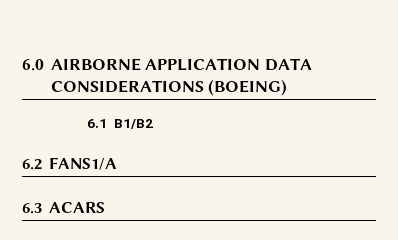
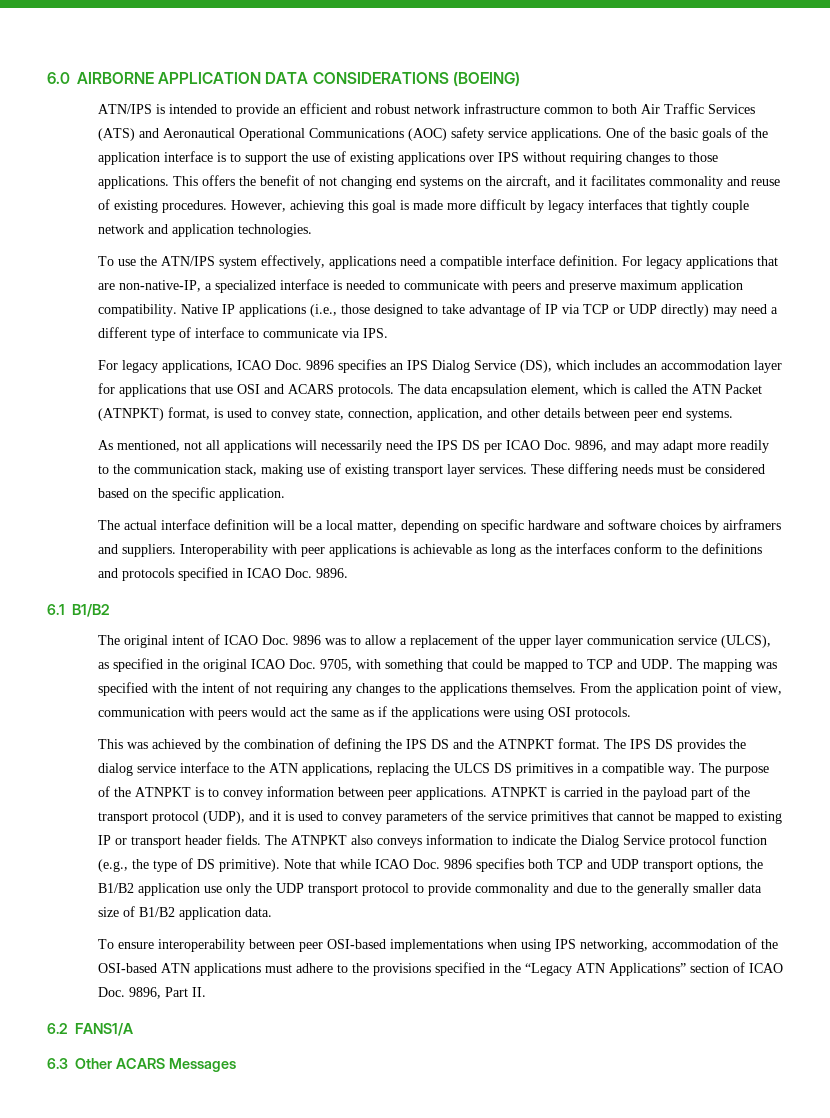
+ ATN/IPS is intended to provide an efficient and robust network infrastructure common to both Air Traffic Services (ATS) and Aeronautical Operational Communications (AOC) safety service applications. One of the basic goals of the application interface is to support the use of existing applications over IPS without requiring changes to those applications. This offers the benefit of not changing end systems on the aircraft, and it facilitates commonality and reuse of existing procedures. However, achieving this goal is made more difficult by legacy interfaces that tightly couple network and application technologies.
+ To use the ATN/IPS system effectively, applications need a compatible interface definition. For legacy applications that are non-native-IP, a specialized interface is needed to communicate with peers and preserve maximum application compatibility. Native IP applications (i.e., those designed to take advantage of IP via TCP or UDP directly) may need a different type of interface to communicate via IPS.
+ For legacy applications, ICAO Doc. 9896 specifies an IPS Dialog Service (DS), which includes an accommodation layer for applications that use OSI and ACARS protocols. The data encapsulation element, which is called the ATN Packet (ATNPKT) format, is used to convey state, connection, application, and other details between peer end systems.
+ As mentioned, not all applications will necessarily need the IPS DS per ICAO Doc. 9896, and may adapt more readily to the communication stack, making use of existing transport layer services. These differing needs must be considered based on the specific application.
+ The actual interface definition will be a local matter, depending on specific hardware and software choices by airframers and suppliers. Interoperability with peer applications is achievable as long as the interfaces conform to the definitions and protocols specified in ICAO Doc. 9896.
  6.1 B1/B2
+ The original intent of ICAO Doc. 9896 was to allow a replacement of the upper layer communication service (ULCS), as specified in the original ICAO Doc. 9705, with something that could be mapped to TCP and UDP. The mapping was specified with the intent of not requiring any changes to the applications themselves. From the application point of view, communication with peers would act the same as if the applications were using OSI protocols.
+ This was achieved by the combination of defining the IPS DS and the ATNPKT format. The IPS DS provides the dialog service interface to the ATN applications, replacing the ULCS DS primitives in a compatible way. The purpose of the ATNPKT is to convey information between peer applications. ATNPKT is carried in the payload part of the transport protocol (UDP), and it is used to convey parameters of the service primitives that cannot be mapped to existing IP or transport header fields. The ATNPKT also conveys information to indicate the Dialog Service protocol function (e.g., the type of DS primitive). Note that while ICAO Doc. 9896 specifies both TCP and UDP transport options, the B1/B2 application use only the UDP transport protocol to provide commonality and due to the generally smaller data size of B1/B2 application data.
+ To ensure interoperability between peer OSI-based implementations when using IPS networking, accommodation of the OSI-based ATN applications must adhere to the provisions specified in the “Legacy ATN Applications” section of ICAO Doc. 9896, Part II.
- 6.3 ACARS
+ 6.3 Other ACARS Messages

